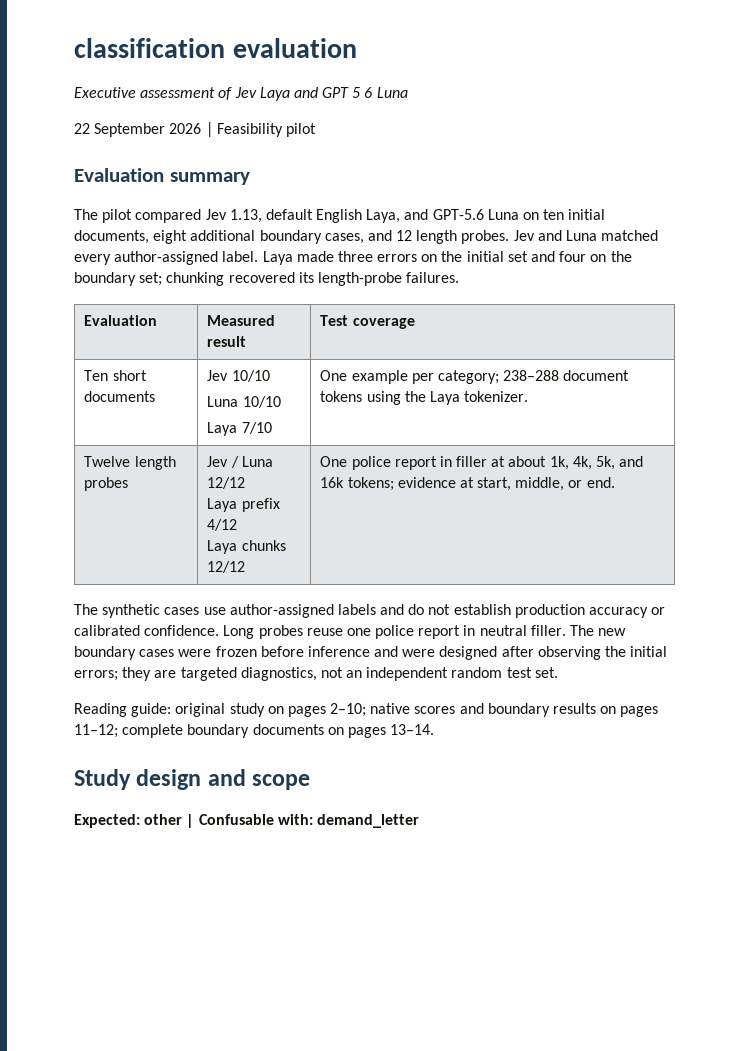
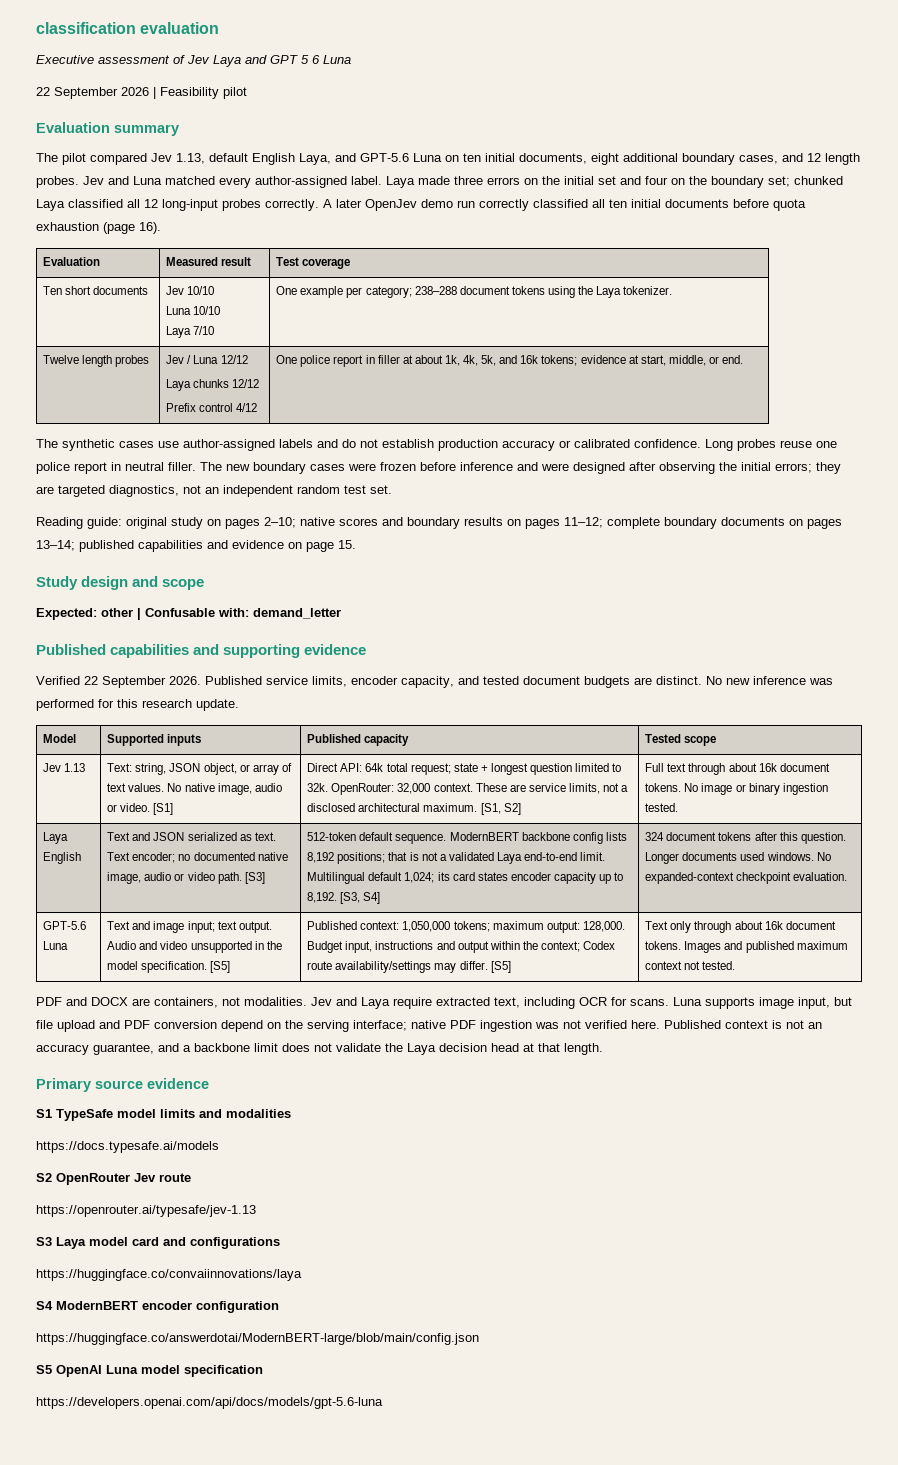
- Laya made three errors on the initial set and four on the boundary set; chunking recovered its length-probe failures.
+ Laya made three errors on the initial set and four on the boundary set; chunked Laya classified all 12 long-input probes correctly. A later OpenJev demo run correctly classified all ten initial documents before quota exhaustion (page 16).
  Twelve length probes | Jev / Luna 12/12
- Laya prefix 4/12
- Laya chunks 12/12 | One police report in filler at about 1k, 4k, 5k, and 16k tokens; evidence at start, middle, or end.
+ Laya chunks 12/12
+ Prefix control 4/12 | One police report in filler at about 1k, 4k, 5k, and 16k tokens; evidence at start, middle, or end.
- Reading guide: original study on pages 2–10; native scores and boundary results on pages 11–12; complete boundary documents on pages 13–14.
+ Reading guide: original study on pages 2–10; native scores and boundary results on pages 11–12; complete boundary documents on pages 13–14; published capabilities and evidence on page 15.
+ Published capabilities and supporting evidence
+ Verified 22 September 2026. Published service limits, encoder capacity, and tested document budgets are distinct. No new inference was performed for this research update.
+ Model | Supported inputs | Published capacity | Tested scope
+ Jev 1.13 | Text: string, JSON object, or array of text values. No native image, audio or video. [S1] | Direct API: 64k total request; state + longest question limited to 32k. OpenRouter: 32,000 context. These are service limits, not a disclosed architectural maximum. [S1, S2] | Full text through about 16k document tokens. No image or binary ingestion tested.
+ Laya English | Text and JSON serialized as text. Text encoder; no documented native image, audio or video path. [S3] | 512-token default sequence. ModernBERT backbone config lists 8,192 positions; that is not a validated Laya end-to-end limit. Multilingual default 1,024; its card states encoder capacity up to 8,192. [S3, S4] | 324 document tokens after this question. Longer documents used windows. No expanded-context checkpoint evaluation.
+ GPT-5.6 Luna | Text and image input; text output. Audio and video unsupported in the model specification. [S5] | Published context: 1,050,000 tokens; maximum output: 128,000. Budget input, instructions and output within the context; Codex route availability/settings may differ. [S5] | Text only through about 16k document tokens. Images and published maximum context not tested.
+ PDF and DOCX are containers, not modalities. Jev and Laya require extracted text, including OCR for scans. Luna supports image input, but file upload and PDF conversion depend on the serving interface; native PDF ingestion was not verified here. Published context is not an accuracy guarantee, and a backbone limit does not validate the Laya decision head at that length.
+ Primary source evidence
+ S1 TypeSafe model limits and modalities
+ https://docs.typesafe.ai/models
+ S2 OpenRouter Jev route
+ https://openrouter.ai/typesafe/jev-1.13
+ S3 Laya model card and configurations
+ https://huggingface.co/convaiinnovations/laya
+ S4 ModernBERT encoder configuration
+ https://huggingface.co/answerdotai/ModernBERT-large/blob/main/config.json
+ S5 OpenAI Luna model specification
+ https://developers.openai.com/api/docs/models/gpt-5.6-luna

